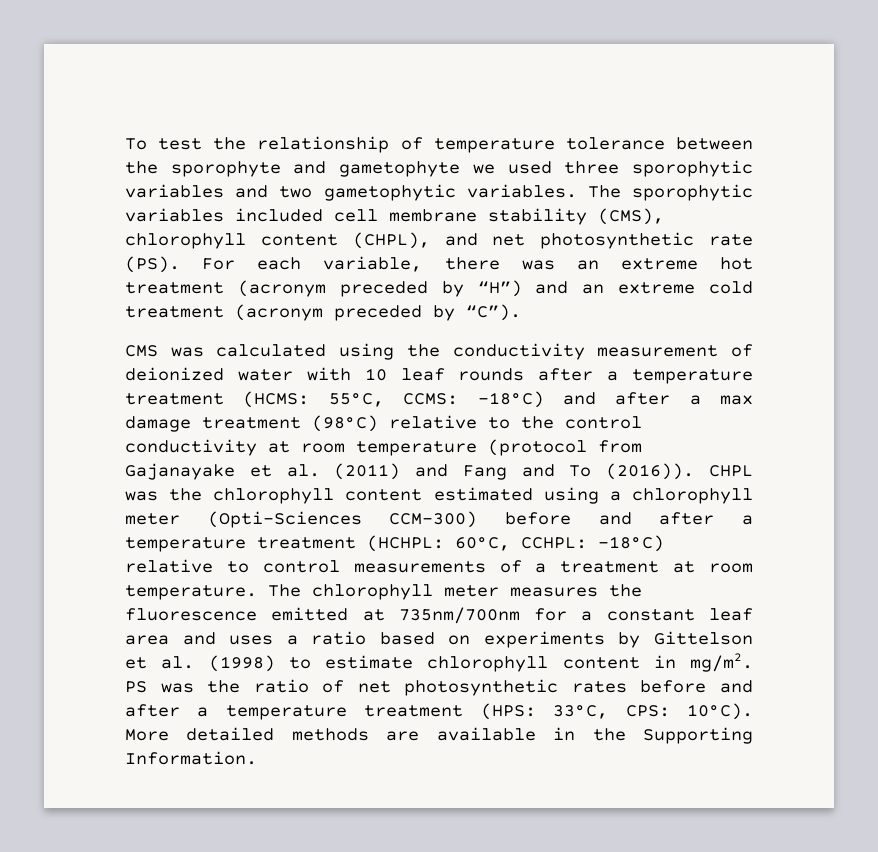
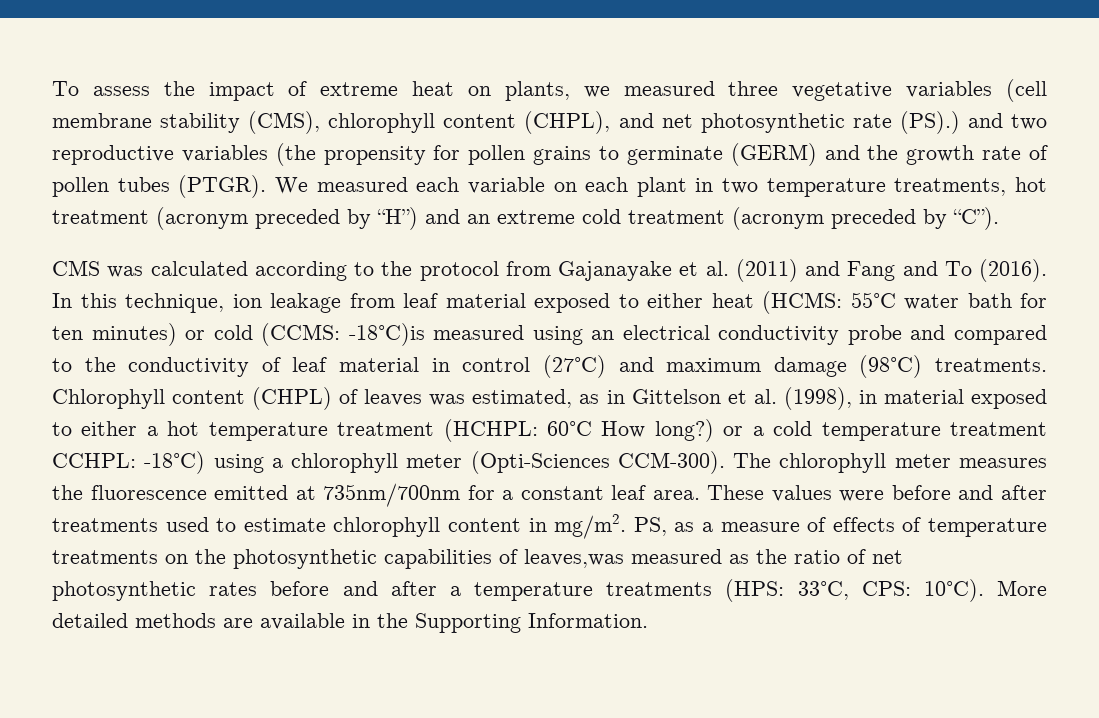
- To test the relationship of temperature tolerance between the sporophyte and gametophyte we used three sporophytic variables and two gametophytic variables. The sporophytic variables included cell membrane stability (CMS), chlorophyll content (CHPL), and net photosynthetic rate (PS). For each variable, there was an extreme hot treatment (acronym preceded by “H”) and an extreme cold treatment (acronym preceded by “C”).
+ To assess the impact of extreme heat on plants, we measured three vegetative variables (cell membrane stability (CMS), chlorophyll content (CHPL), and net photosynthetic rate (PS).) and two reproductive variables (the propensity for pollen grains to germinate (GERM) and the growth rate of pollen tubes (PTGR). We measured each variable on each plant in two temperature treatments, hot treatment (acronym preceded by “H”) and an extreme cold treatment (acronym preceded by “C”).
- CMS was calculated using the conductivity measurement of deionized water with 10 leaf rounds after a temperature treatment (HCMS: 55°C, CCMS: -18°C) and after a max damage treatment (98°C) relative to the control conductivity at room temperature (protocol from Gajanayake et al. (2011) and Fang and To (2016)). CHPL was the chlorophyll content estimated using a chlorophyll meter (Opti-Sciences CCM-300) before and after a temperature treatment (HCHPL: 60°C, CCHPL: -18°C) relative to control measurements of a treatment at room temperature.
+ CMS was calculated according to the protocol from Gajanayake et al. (2011) and Fang and To (2016). In this technique, ion leakage from leaf material exposed to either heat (HCMS: 55°C water bath for ten minutes) or cold (CCMS: -18°C)is measured using an electrical conductivity probe and compared to the conductivity of leaf material in control (27°C) and maximum damage (98°C) treatments. Chlorophyll content (CHPL) of leaves was estimated, as in Gittelson et al. (1998), in material exposed to either a hot temperature treatment (HCHPL: 60°C How long?) or a cold temperature treatment CCHPL: -18°C) using a chlorophyll meter (Opti-Sciences CCM-300).
- The chlorophyll meter measures the fluorescence emitted at 735nm/700nm for a constant leaf area and uses a ratio based on experiments by Gittelson et al. (1998) to estimate chlorophyll content in mg/m2.
+ The chlorophyll meter measures the fluorescence emitted at 735nm/700nm for a constant leaf area. These values were before and after treatments used to estimate chlorophyll content in mg/m2.
- PS was the ratio of net photosynthetic rates before and after a temperature treatment (HPS: 33°C, CPS: 10°C).
+ PS, as a measure of effects of temperature treatments on the photosynthetic capabilities of leaves,was measured as the ratio of net photosynthetic rates before and after a temperature treatments (HPS: 33°C, CPS: 10°C).

